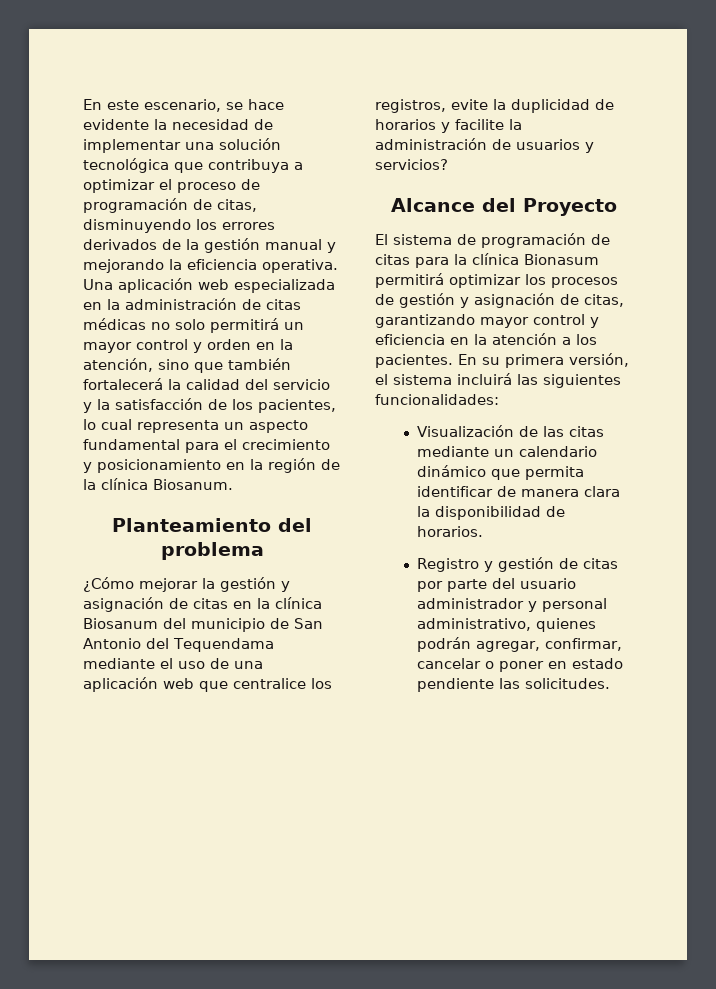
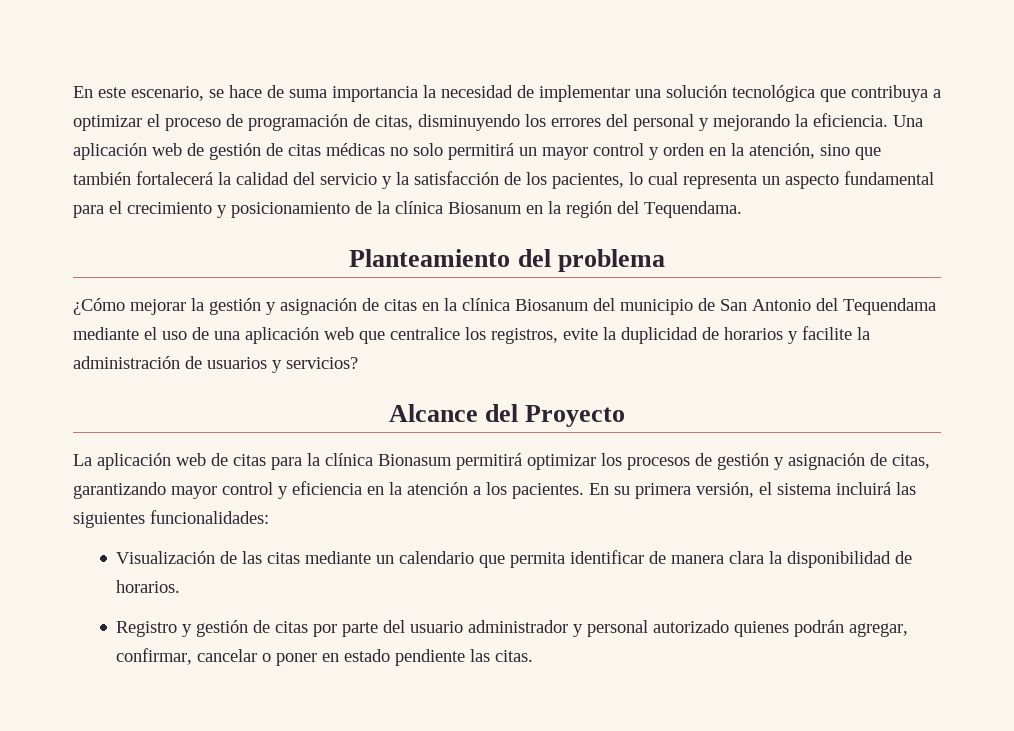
- En este escenario, se hace evidente la necesidad de implementar una solución tecnológica que contribuya a optimizar el proceso de programación de citas, disminuyendo los errores derivados de la gestión manual y mejorando la eficiencia operativa.
+ En este escenario, se hace de suma importancia la necesidad de implementar una solución tecnológica que contribuya a optimizar el proceso de programación de citas, disminuyendo los errores del personal y mejorando la eficiencia.
- Una aplicación web especializada en la administración de citas médicas no solo permitirá un mayor control y orden en la atención, sino que también fortalecerá la calidad del servicio y la satisfacción de los pacientes, lo cual representa un aspecto fundamental para el crecimiento y posicionamiento en la región de la clínica Biosanum.
+ Una aplicación web de gestión de citas médicas no solo permitirá un mayor control y orden en la atención, sino que también fortalecerá la calidad del servicio y la satisfacción de los pacientes, lo cual representa un aspecto fundamental para el crecimiento y posicionamiento de la clínica Biosanum en la región del Tequendama.
- El sistema de programación de citas para la clínica Bionasum permitirá optimizar los procesos de gestión y asignación de citas, garantizando mayor control y eficiencia en la atención a los pacientes.
+ La aplicación web de citas para la clínica Bionasum permitirá optimizar los procesos de gestión y asignación de citas, garantizando mayor control y eficiencia en la atención a los pacientes.
- Visualización de las citas mediante un calendario dinámico que permita identificar de manera clara la disponibilidad de horarios.
+ Visualización de las citas mediante un calendario que permita identificar de manera clara la disponibilidad de horarios.
- Registro y gestión de citas por parte del usuario administrador y personal administrativo, quienes podrán agregar, confirmar, cancelar o poner en estado pendiente las solicitudes.
+ Registro y gestión de citas por parte del usuario administrador y personal autorizado quienes podrán agregar, confirmar, cancelar o poner en estado pendiente las citas.

